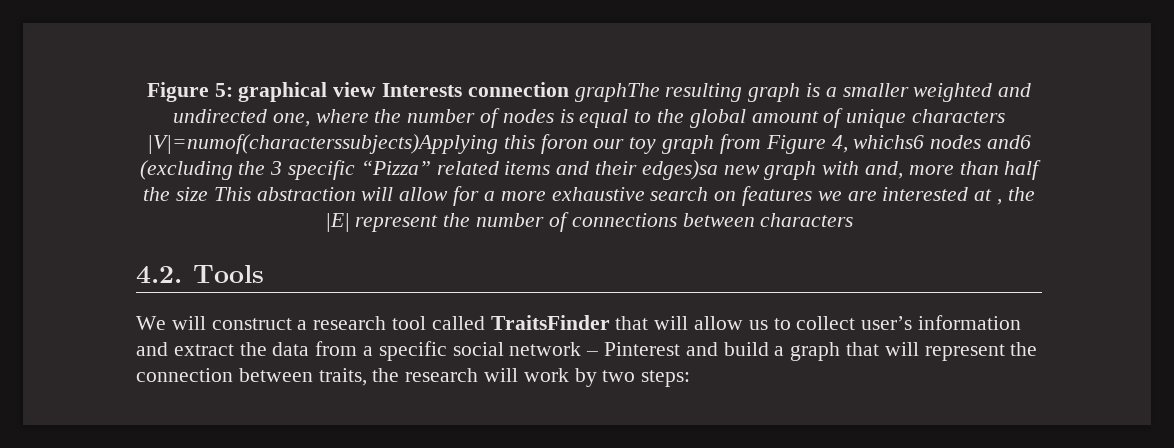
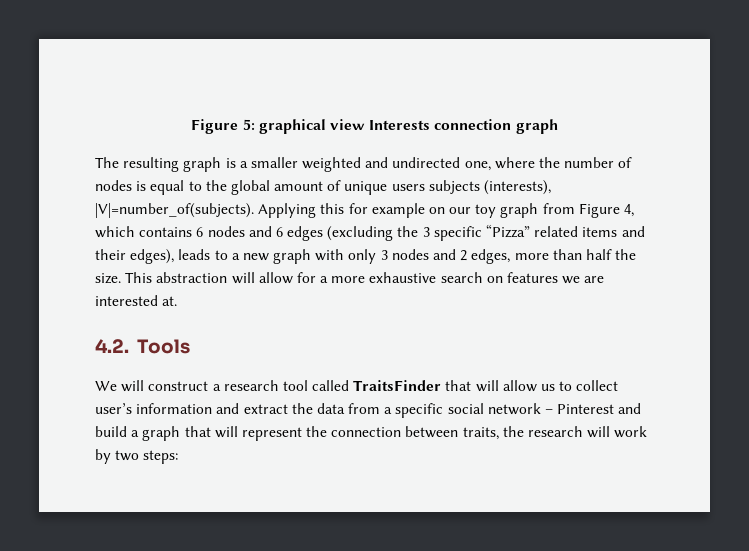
- graphical view Interests connection graphThe resulting graph is a smaller weighted and undirected one, where the number of nodes is equal to the global amount of unique characters |V|=numof(characterssubjects)Applying this foron our toy graph from Figure 4, whichs6 nodes and6 (excluding the 3 specific “Pizza” related items and their edges)sa new graph with and, more than half the size This abstraction will allow for a more exhaustive search on features we are interested at , the |E| represent the number of connections between characters
+ graphical view Interests connection graph
+ The resulting graph is a smaller weighted and undirected one, where the number of nodes is equal to the global amount of unique users subjects (interests), |V|=number_of(subjects). Applying this for example on our toy graph from Figure 4, which contains 6 nodes and 6 edges (excluding the 3 specific “Pizza” related items and their edges), leads to a new graph with only 3 nodes and 2 edges, more than half the size. This abstraction will allow for a more exhaustive search on features we are interested at.

